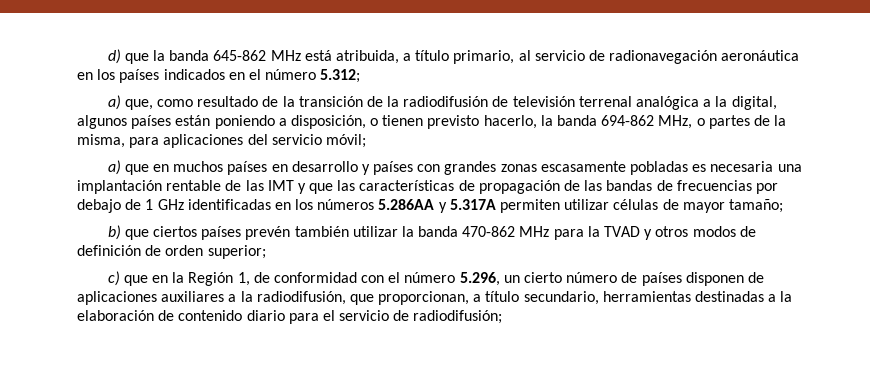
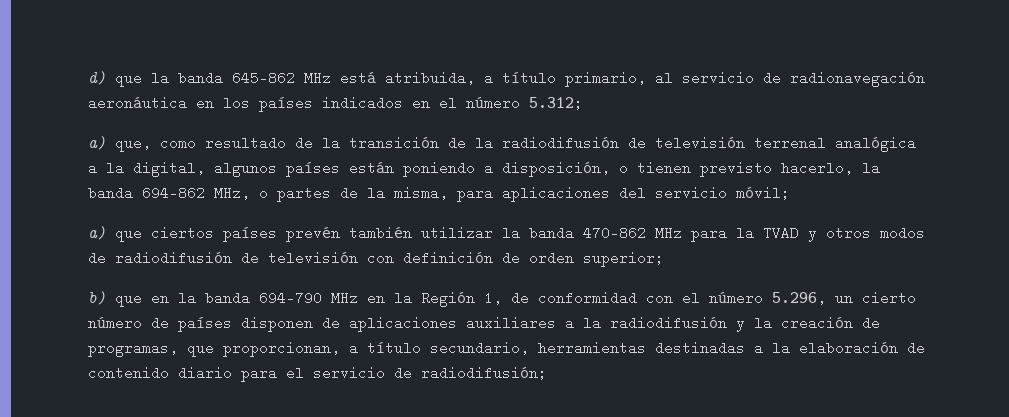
- a) que en muchos países en desarrollo y países con grandes zonas escasamente pobladas es necesaria una implantación rentable de las IMT y que las características de propagación de las bandas de frecuencias por debajo de 1 GHz identificadas en los números 5.286AA y 5.317A permiten utilizar células de mayor tamaño;
- b) que ciertos países prevén también utilizar la banda 470-862 MHz para la TVAD y otros modos de definición de orden superior;
+ a) que ciertos países prevén también utilizar la banda 470-862 MHz para la TVAD y otros modos de radiodifusión de televisión con definición de orden superior;
- c) que en la Región 1, de conformidad con el número 5.296, un cierto número de países disponen de aplicaciones auxiliares a la radiodifusión, que proporcionan, a título secundario, herramientas destinadas a la elaboración de contenido diario para el servicio de radiodifusión;
+ b) que en la banda 694-790 MHz en la Región 1, de conformidad con el número 5.296, un cierto número de países disponen de aplicaciones auxiliares a la radiodifusión y la creación de programas, que proporcionan, a título secundario, herramientas destinadas a la elaboración de contenido diario para el servicio de radiodifusión;

